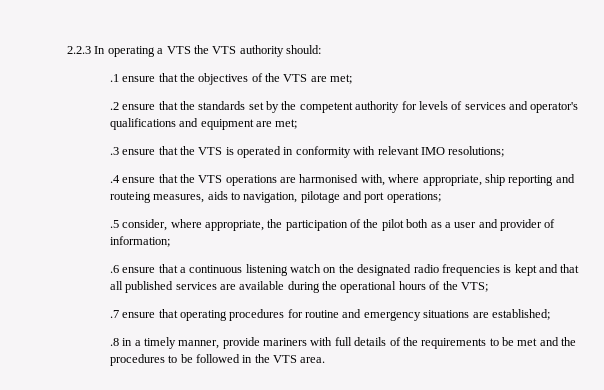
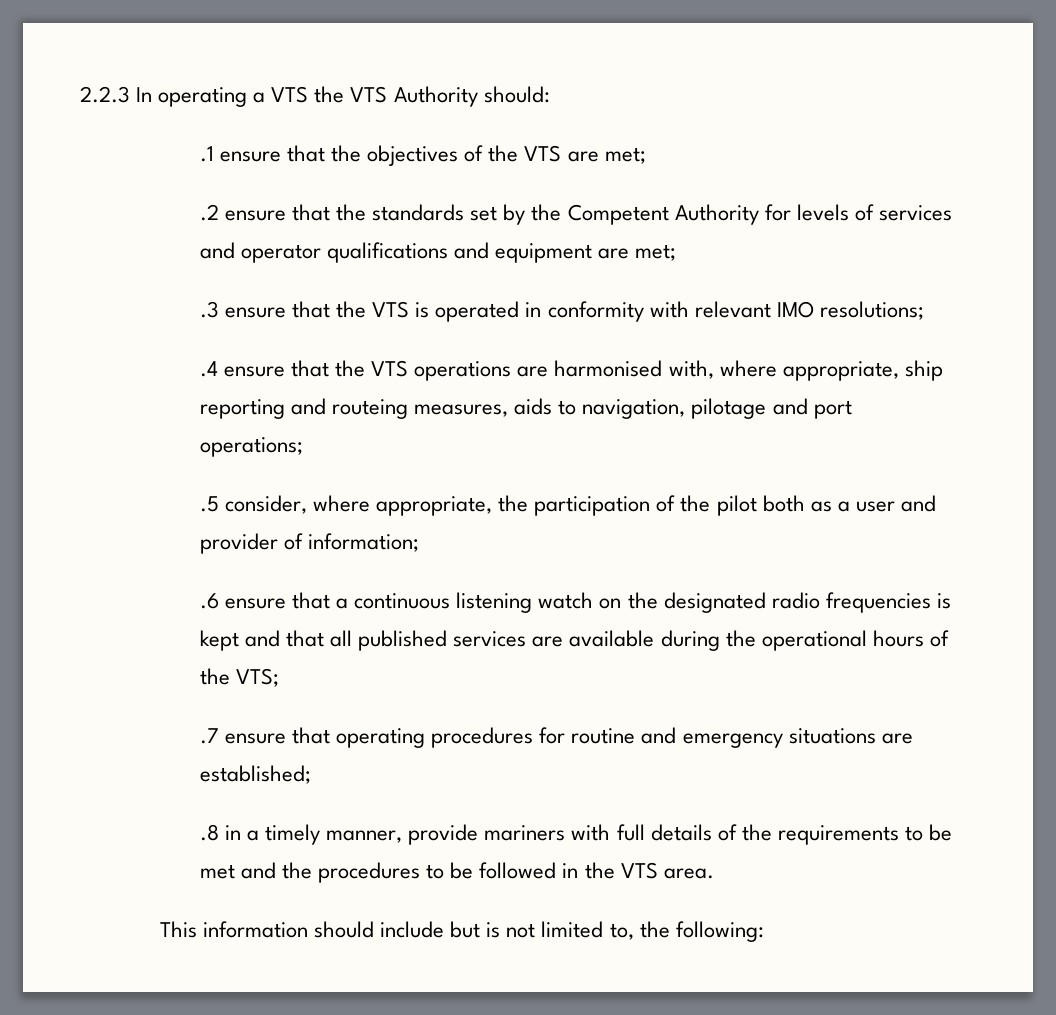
- 2.2.3 In operating a VTS the VTS authority should:
+ 2.2.3 In operating a VTS the VTS Authority should:
- .2 ensure that the standards set by the competent authority for levels of services and operator's qualifications and equipment are met;
+ .2 ensure that the standards set by the Competent Authority for levels of services and operator qualifications and equipment are met;
+ This information should include but is not limited to, the following:

